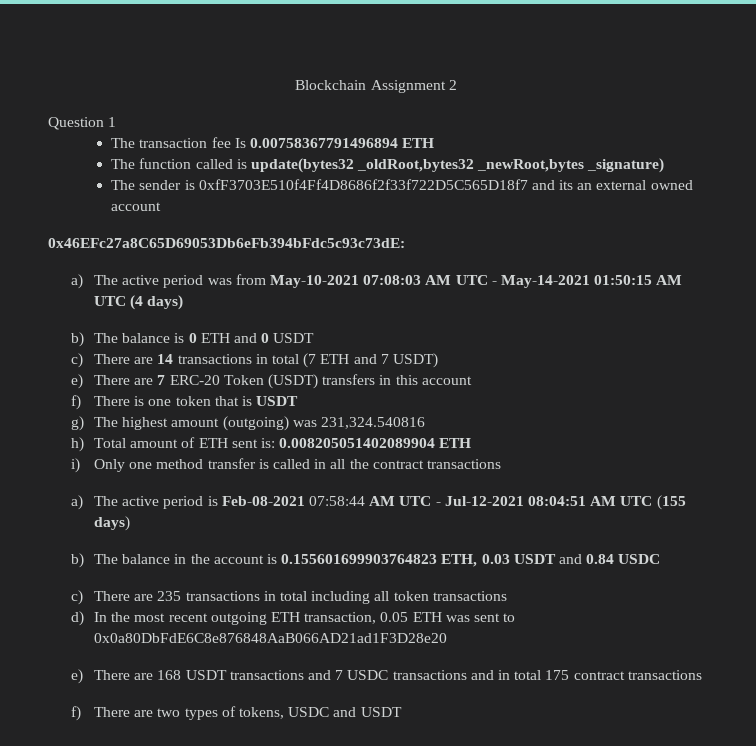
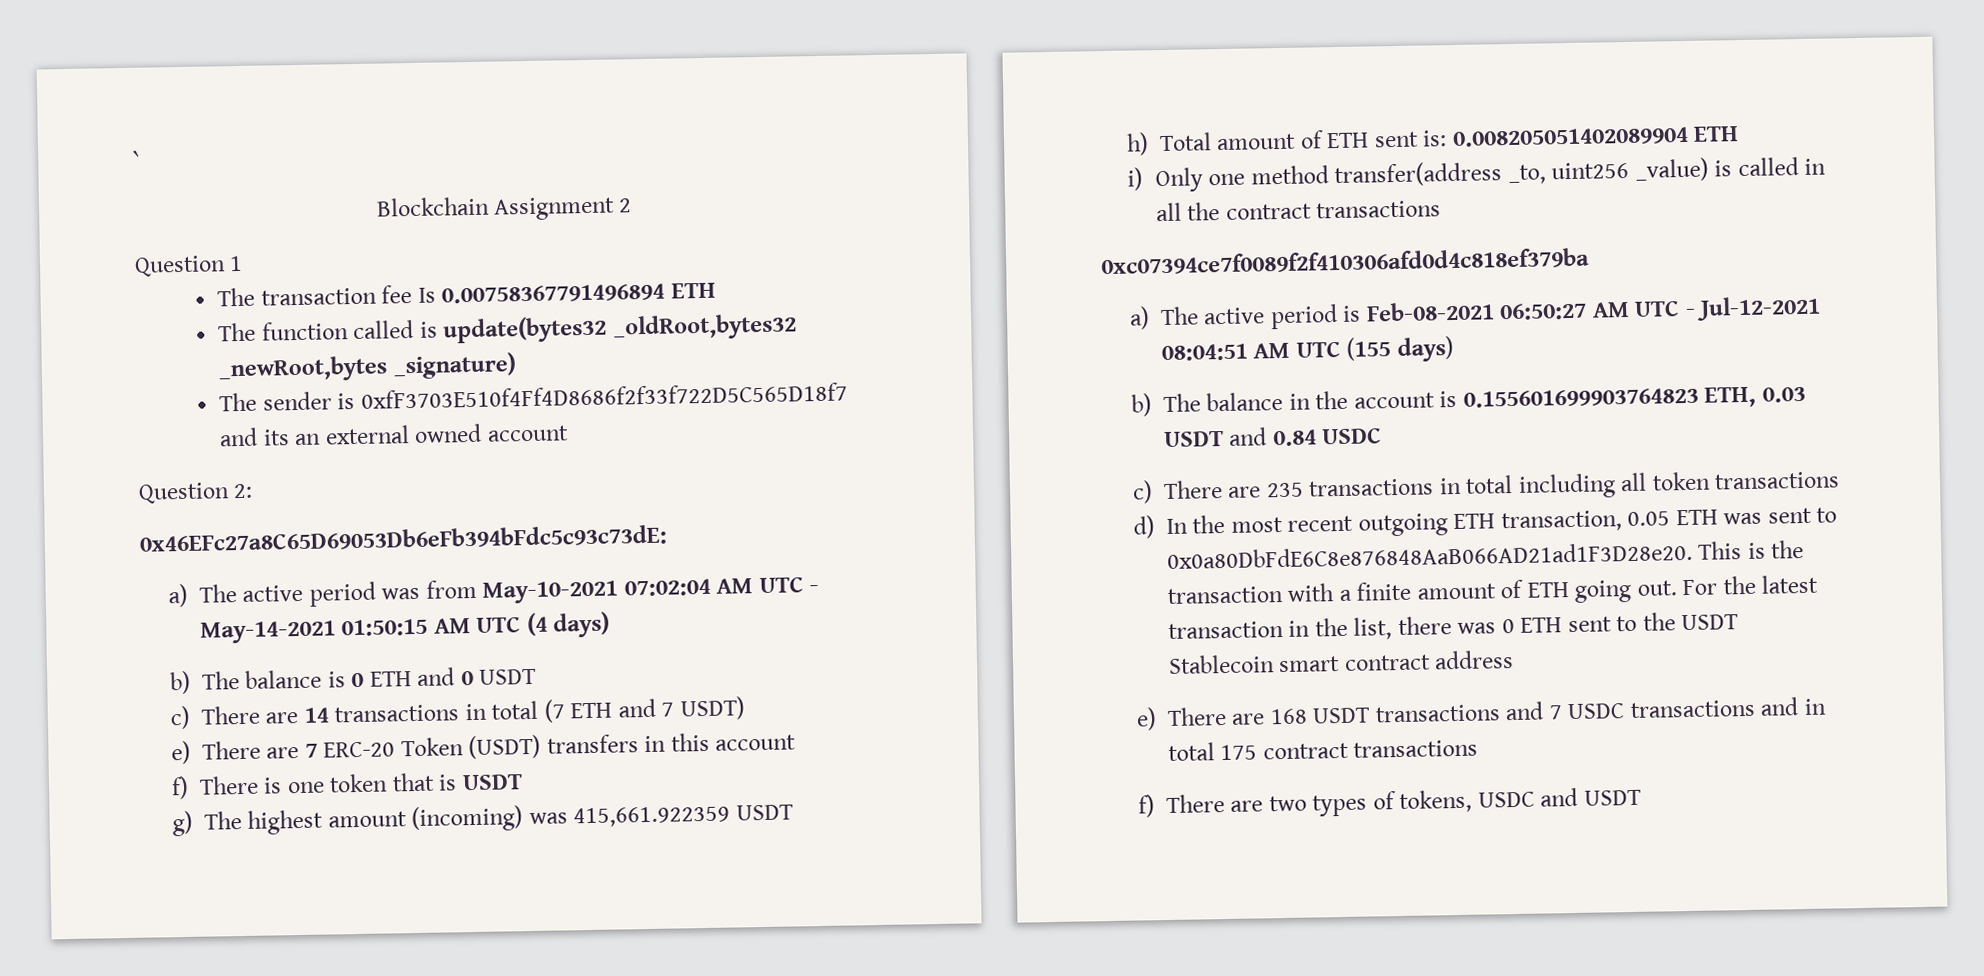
+ `
+ Question 2:
- a) The active period was from May-10-2021 07:08:03 AM UTC - May-14-2021 01:50:15 AM UTC (4 days)
+ a) The active period was from May-10-2021 07:02:04 AM UTC - May-14-2021 01:50:15 AM UTC (4 days)
- g) The highest amount (outgoing) was 231,324.540816
+ g) The highest amount (incoming) was 415,661.922359 USDT
- i) Only one method transfer is called in all the contract transactions
+ i) Only one method transfer(address _to, uint256 _value) is called in all the contract transactions
+ 0xc07394ce7f0089f2f410306afd0d4c818ef379ba
- a) The active period is Feb-08-2021 07:58:44 AM UTC - Jul-12-2021 08:04:51 AM UTC (155 days)
+ a) The active period is Feb-08-2021 06:50:27 AM UTC - Jul-12-2021 08:04:51 AM UTC (155 days)
- d) In the most recent outgoing ETH transaction, 0.05 ETH was sent to 0x0a80DbFdE6C8e876848AaB066AD21ad1F3D28e20
+ d) In the most recent outgoing ETH transaction, 0.05 ETH was sent to 0x0a80DbFdE6C8e876848AaB066AD21ad1F3D28e20. This is the transaction with a finite amount of ETH going out. For the latest transaction in the list, there was 0 ETH sent to the USDT Stablecoin smart contract address

